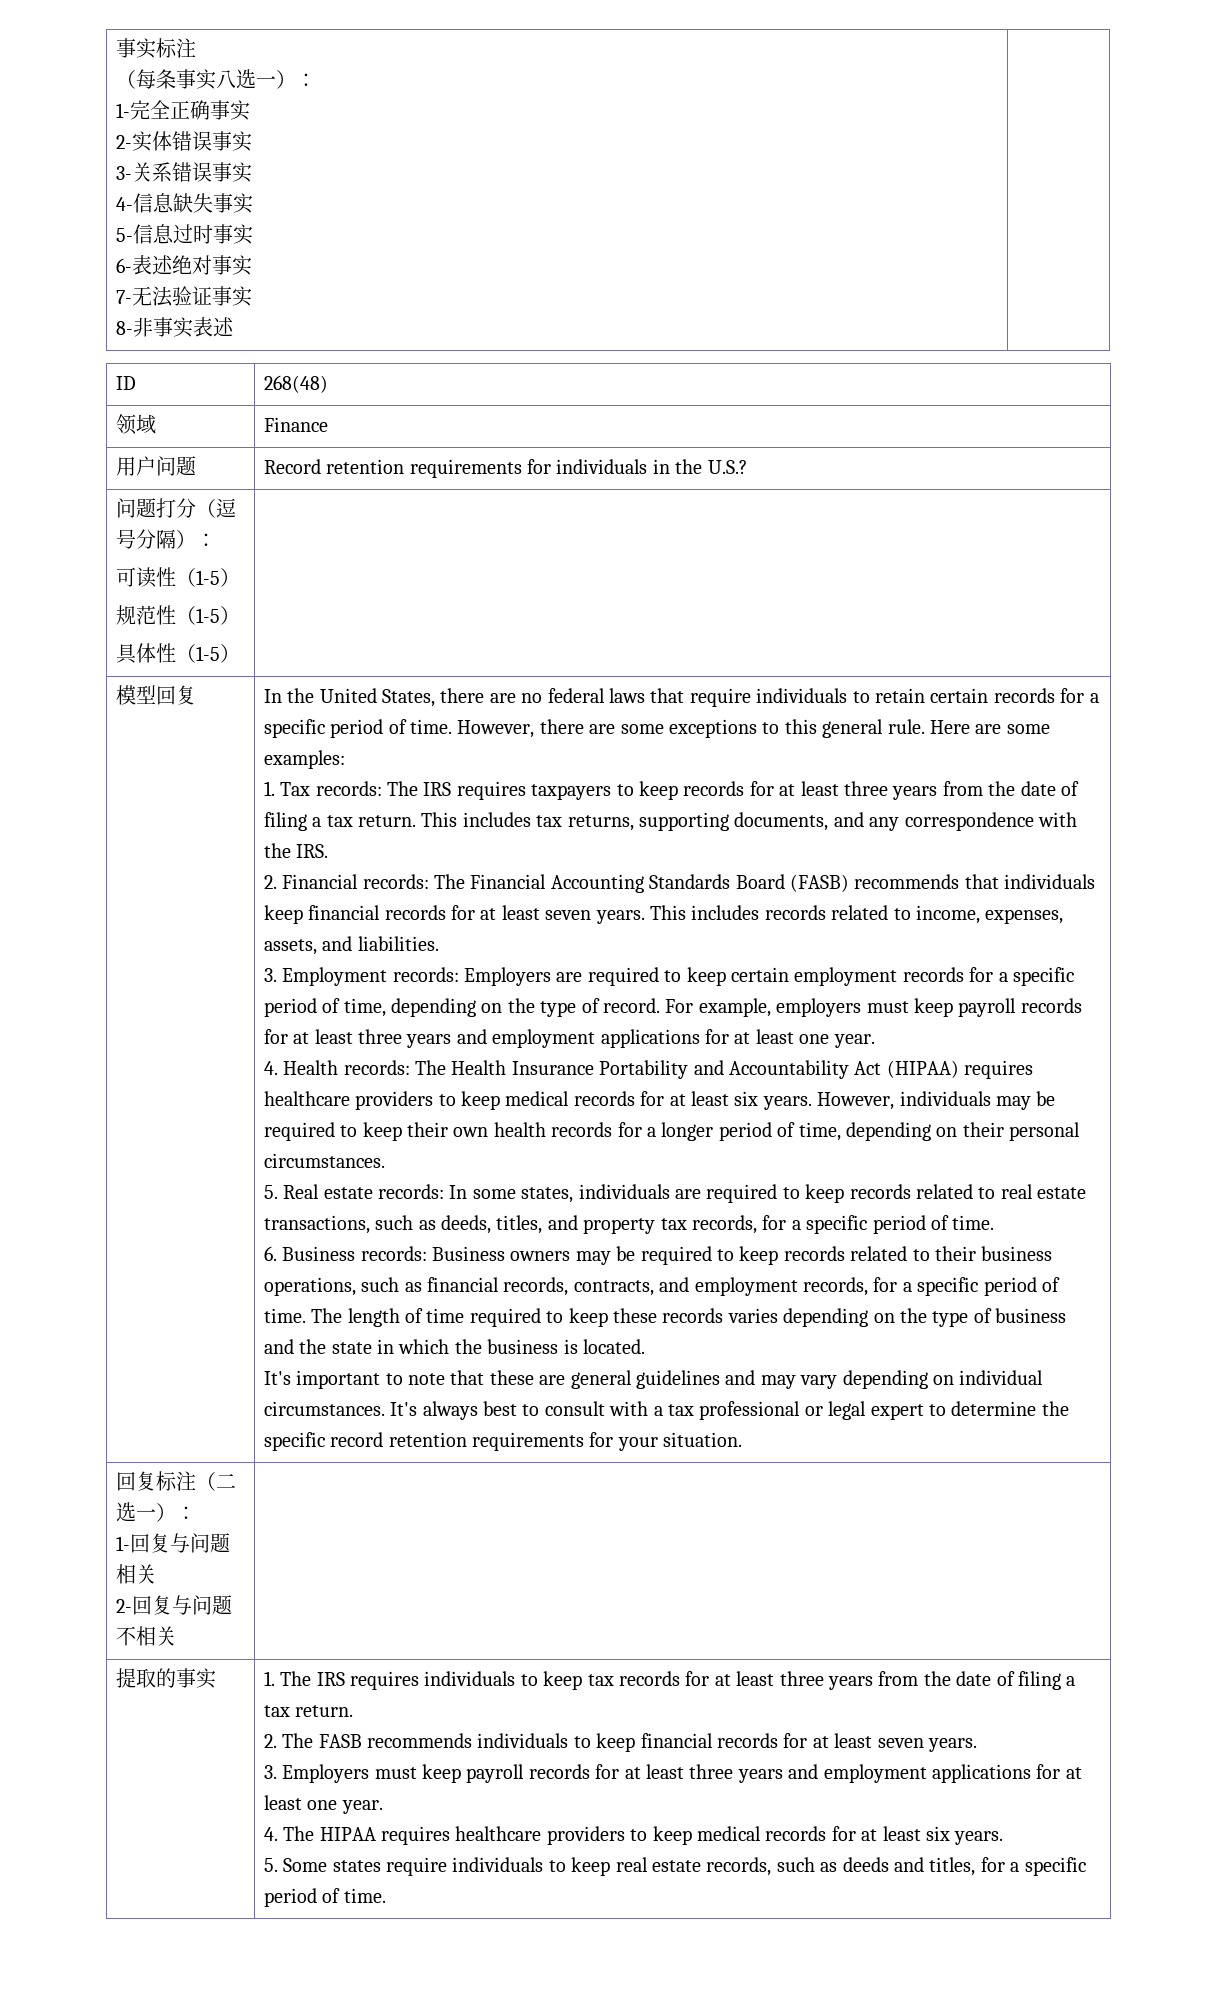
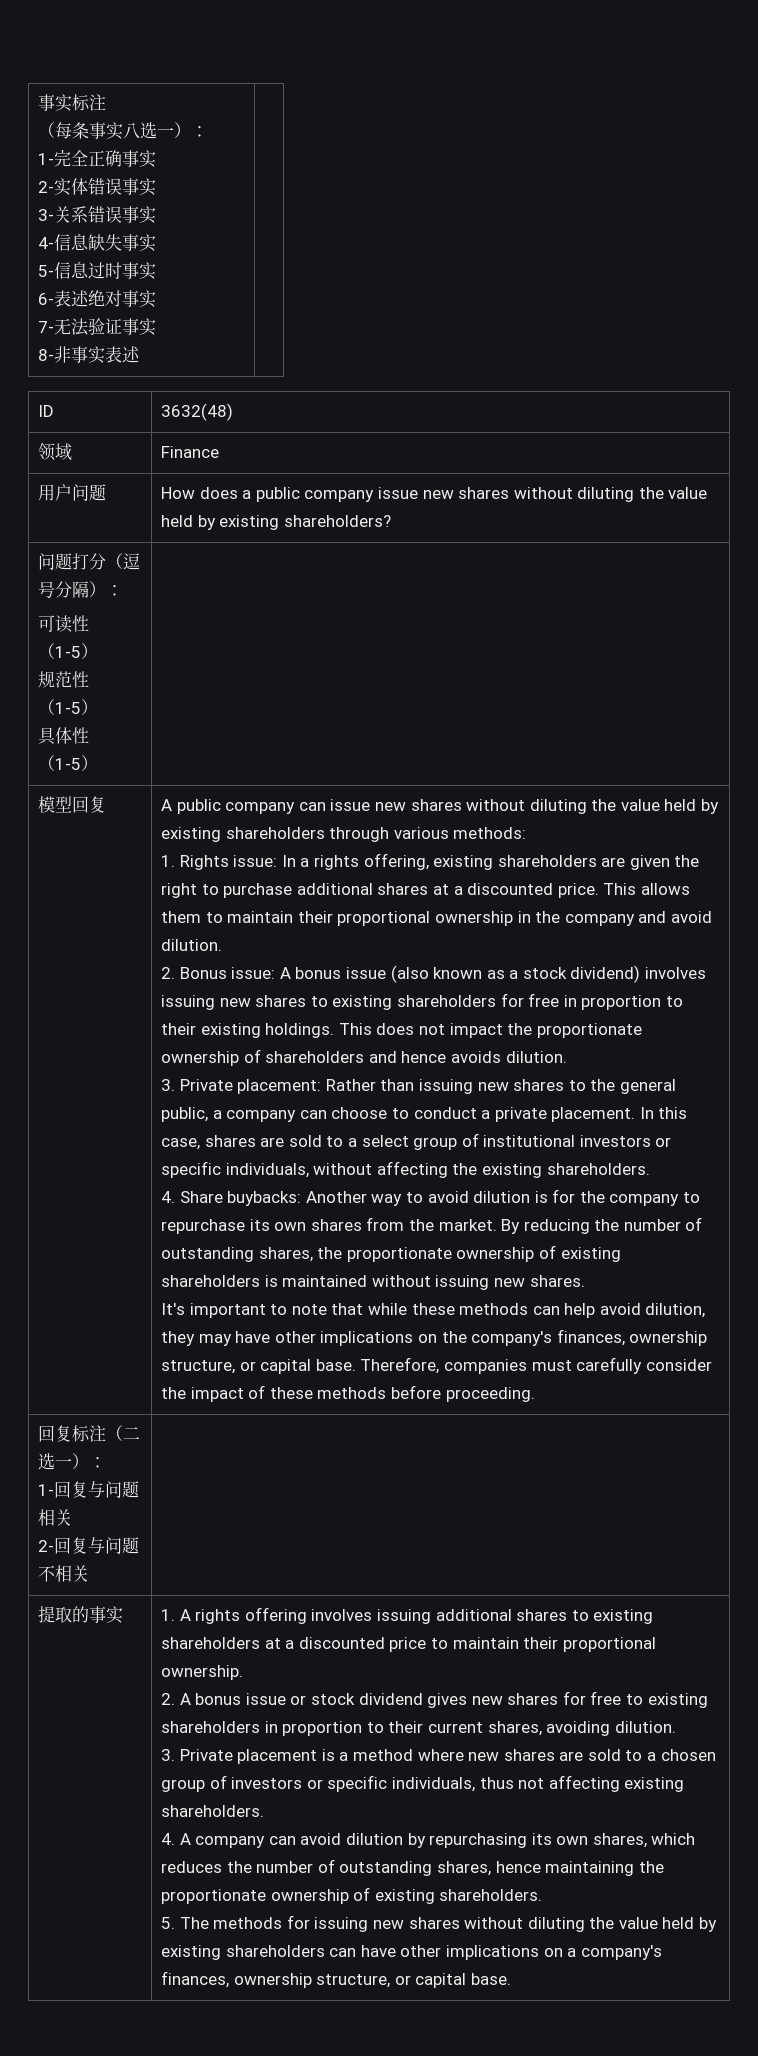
- ID | 268(48)
+ ID | 3632(48)
- 用户问题 | Record retention requirements for individuals in the U.S.?
+ 用户问题 | How does a public company issue new shares without diluting the value held by existing shareholders?
- In the United States, there are no federal laws that require individuals to retain certain records for a specific period of time. However, there are some exceptions to this general rule. Here are some examples:
- 1. Tax records: The IRS requires taxpayers to keep records for at least three years from the date of filing a tax return. This includes tax returns, supporting documents, and any correspondence with the IRS.
- 2. Financial records: The Financial Accounting Standards Board (FASB) recommends that individuals keep financial records for at least seven years. This includes records related to income, expenses, assets, and liabilities.
- 3. Employment records: Employers are required to keep certain employment records for a specific period of time, depending on the type of record. For example, employers must keep payroll records for at least three years and employment applications for at least one year.
- 4. Health records: The Health Insurance Portability and Accountability Act (HIPAA) requires healthcare providers to keep medical records for at least six years. However, individuals may be required to keep their own health records for a longer period of time, depending on their personal circumstances.
- 5. Real estate records: In some states, individuals are required to keep records related to real estate transactions, such as deeds, titles, and property tax records, for a specific period of time.
- 6. Business records: Business owners may be required to keep records related to their business operations, such as financial records, contracts, and employment records, for a specific period of time. The length of time required to keep these records varies depending on the type of business and the state in which the business is located.
+ A public company can issue new shares without diluting the value held by existing shareholders through various methods:
+ 1. Rights issue: In a rights offering, existing shareholders are given the right to purchase additional shares at a discounted price. This allows them to maintain their proportional ownership in the company and avoid dilution.
+ 2. Bonus issue: A bonus issue (also known as a stock dividend) involves issuing new shares to existing shareholders for free in proportion to their existing holdings. This does not impact the proportionate ownership of shareholders and hence avoids dilution.
+ 3. Private placement: Rather than issuing new shares to the general public, a company can choose to conduct a private placement. In this case, shares are sold to a select group of institutional investors or specific individuals, without affecting the existing shareholders.
+ 4. Share buybacks: Another way to avoid dilution is for the company to repurchase its own shares from the market. By reducing the number of outstanding shares, the proportionate ownership of existing shareholders is maintained without issuing new shares.
- It's important to note that these are general guidelines and may vary depending on individual circumstances. It's always best to consult with a tax professional or legal expert to determine the specific record retention requirements for your situation.
+ It's important to note that while these methods can help avoid dilution, they may have other implications on the company's finances, ownership structure, or capital base. Therefore, companies must carefully consider the impact of these methods before proceeding.
- 1. The IRS requires individuals to keep tax records for at least three years from the date of filing a tax return.
- 2. The FASB recommends individuals to keep financial records for at least seven years.
- 3. Employers must keep payroll records for at least three years and employment applications for at least one year.
- 4. The HIPAA requires healthcare providers to keep medical records for at least six years.
- 5. Some states require individuals to keep real estate records, such as deeds and titles, for a specific period of time.
+ 1. A rights offering involves issuing additional shares to existing shareholders at a discounted price to maintain their proportional ownership.
+ 2. A bonus issue or stock dividend gives new shares for free to existing shareholders in proportion to their current shares, avoiding dilution.
+ 3. Private placement is a method where new shares are sold to a chosen group of investors or specific individuals, thus not affecting existing shareholders.
+ 4. A company can avoid dilution by repurchasing its own shares, which reduces the number of outstanding shares, hence maintaining the proportionate ownership of existing shareholders.
+ 5. The methods for issuing new shares without diluting the value held by existing shareholders can have other implications on a company's finances, ownership structure, or capital base.

